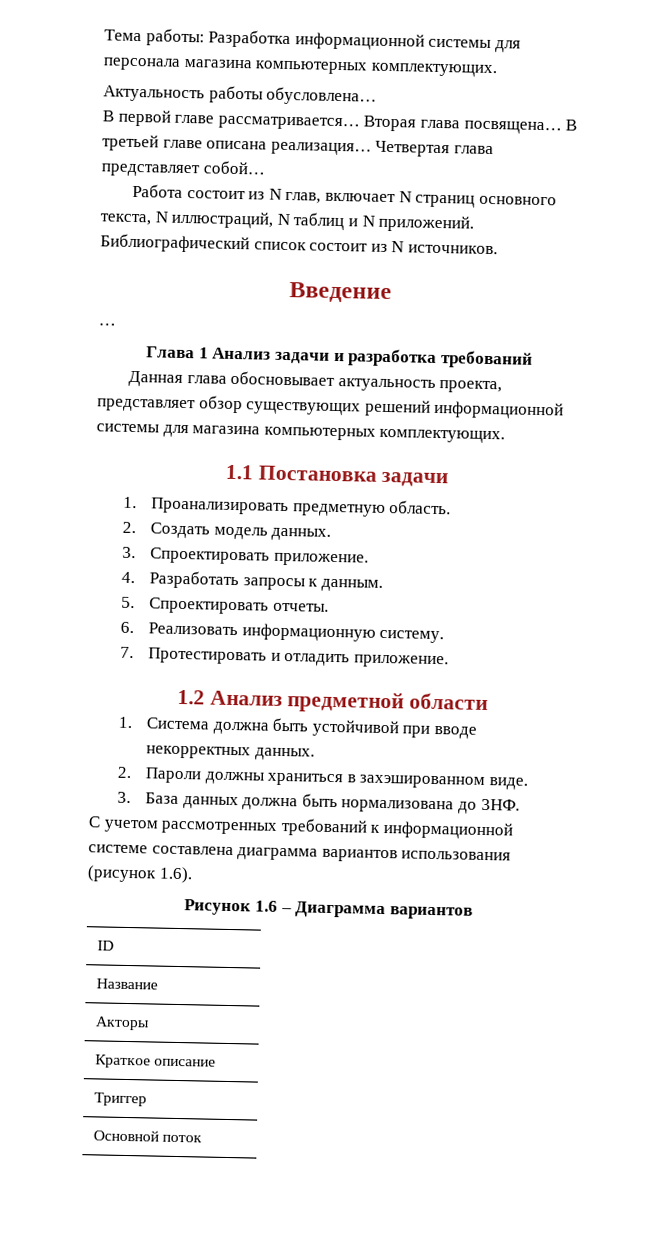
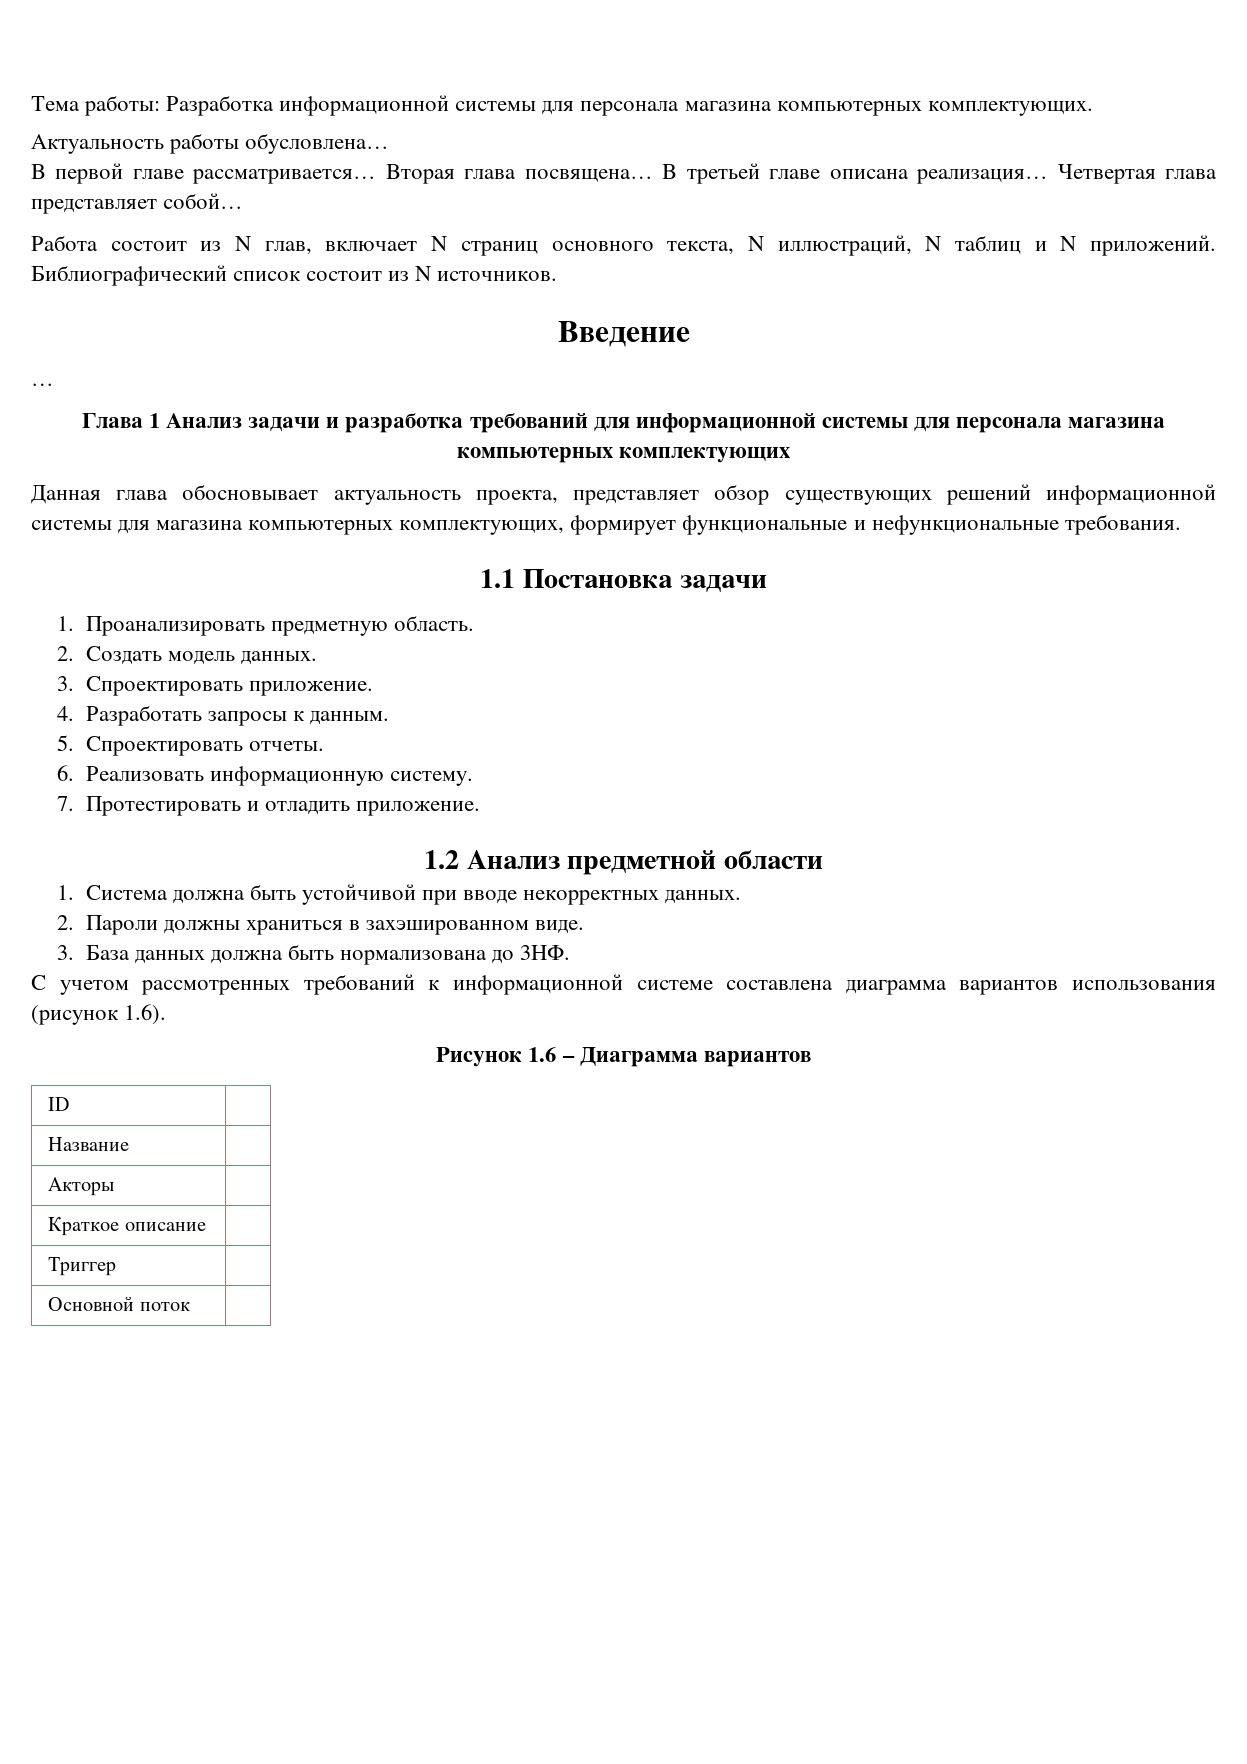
- Глава 1 Анализ задачи и разработка требований
+ Глава 1 Анализ задачи и разработка требований для информационной системы для персонала магазина компьютерных комплектующих
- Данная глава обосновывает актуальность проекта, представляет обзор существующих решений информационной системы для магазина компьютерных комплектующих.
+ Данная глава обосновывает актуальность проекта, представляет обзор существующих решений информационной системы для магазина компьютерных комплектующих, формирует функциональные и нефункциональные требования.

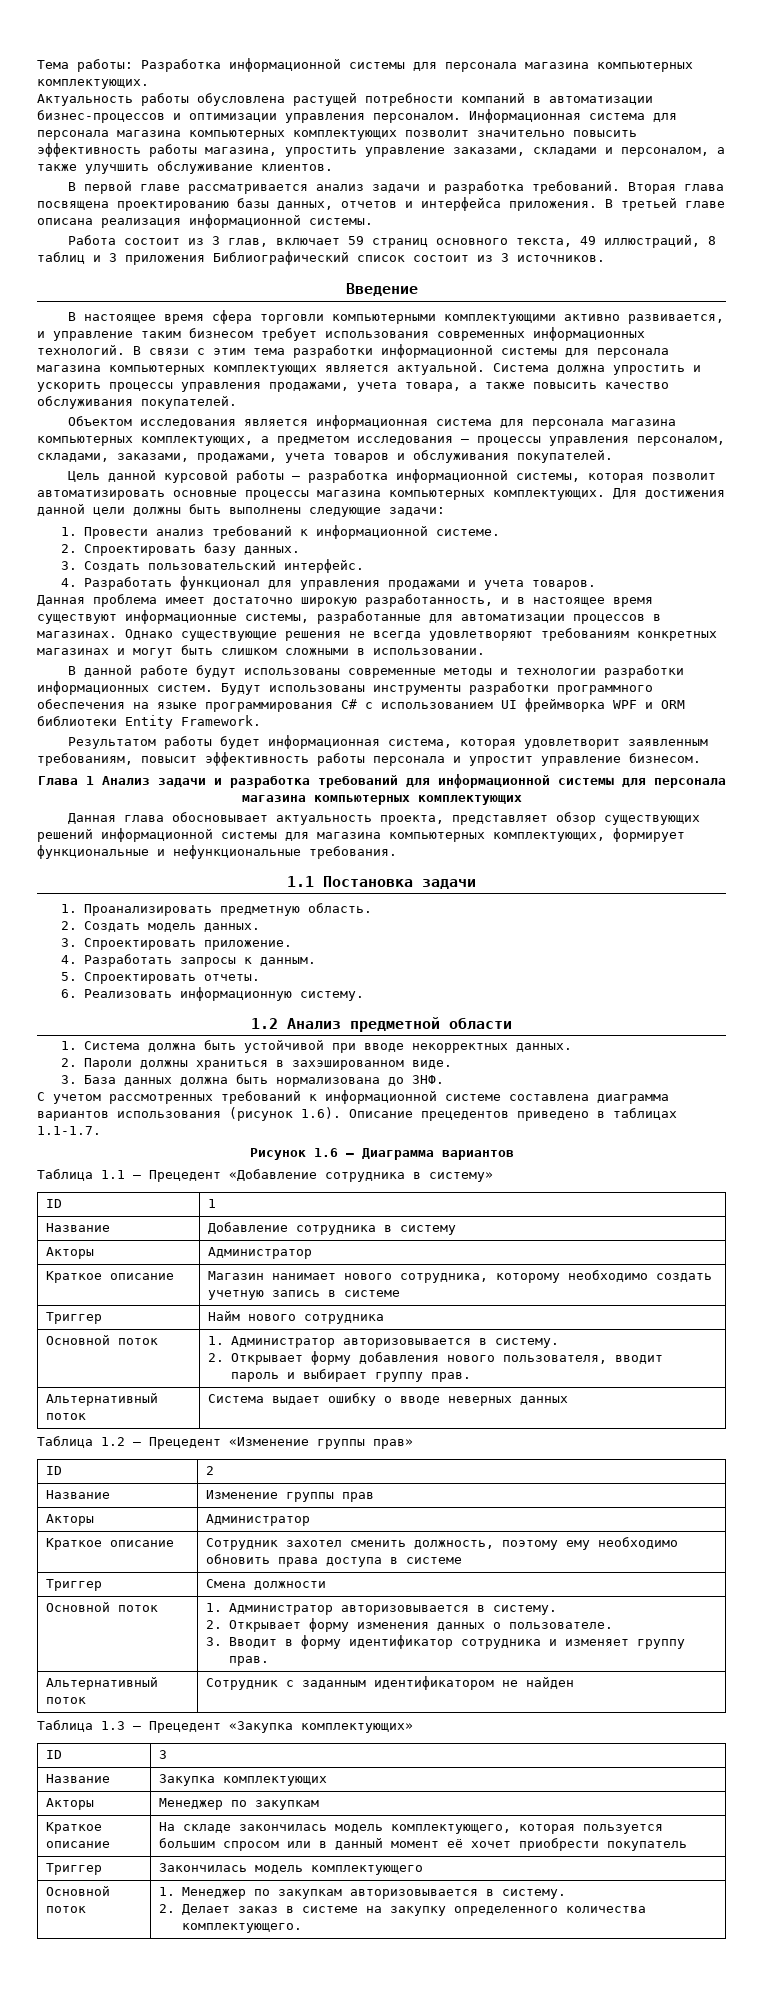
- Актуальность работы обусловлена…
- В первой главе рассматривается… Вторая глава посвящена… В третьей главе описана реализация… Четвертая глава представляет собой…
+ Актуальность работы обусловлена растущей потребности компаний в автоматизации бизнес-процессов и оптимизации управления персоналом. Информационная система для персонала магазина компьютерных комплектующих позволит значительно повысить эффективность работы магазина, упростить управление заказами, складами и персоналом, а также улучшить обслуживание клиентов.
+ В первой главе рассматривается анализ задачи и разработка требований. Вторая глава посвящена проектированию базы данных, отчетов и интерфейса приложения. В третьей главе описана реализация информационной системы.
- Работа состоит из N глав, включает N страниц основного текста, N иллюстраций, N таблиц и N приложений. Библиографический список состоит из N источников.
+ Работа состоит из 3 глав, включает 59 страниц основного текста, 49 иллюстраций, 8 таблиц и 3 приложения Библиографический список состоит из 3 источников.
- …
+ В настоящее время сфера торговли компьютерными комплектующими активно развивается, и управление таким бизнесом требует использования современных информационных технологий. В связи с этим тема разработки информационной системы для персонала магазина компьютерных комплектующих является актуальной. Система должна упростить и ускорить процессы управления продажами, учета товара, а также повысить качество обслуживания покупателей.
+ Объектом исследования является информационная система для персонала магазина компьютерных комплектующих, а предметом исследования – процессы управления персоналом, складами, заказами, продажами, учета товаров и обслуживания покупателей.
+ Цель данной курсовой работы – разработка информационной системы, которая позволит автоматизировать основные процессы магазина компьютерных комплектующих. Для достижения данной цели должны быть выполнены следующие задачи:
+ 1. Провести анализ требований к информационной системе.
+ 2. Спроектировать базу данных.
+ 3. Создать пользовательский интерфейс.
+ 4. Разработать функционал для управления продажами и учета товаров.
+ Данная проблема имеет достаточно широкую разработанность, и в настоящее время существуют информационные системы, разработанные для автоматизации процессов в магазинах. Однако существующие решения не всегда удовлетворяют требованиям конкретных магазинах и могут быть слишком сложными в использовании.
+ В данной работе будут использованы современные методы и технологии разработки информационных систем. Будут использованы инструменты разработки программного обеспечения на языке программирования C# с использованием UI фреймворка WPF и ORM библиотеки Entity Framework.
+ Результатом работы будет информационная система, которая удовлетворит заявленным требованиям, повысит эффективность работы персонала и упростит управление бизнесом.
- 7. Протестировать и отладить приложение.
- С учетом рассмотренных требований к информационной системе составлена диаграмма вариантов использования (рисунок 1.6).
+ С учетом рассмотренных требований к информационной системе составлена диаграмма вариантов использования (рисунок 1.6). Описание прецедентов приведено в таблицах 1.1-1.7.
- ID |
- Название |
- Акторы |
- Краткое описание |
- Триггер |
- Основной поток |
+ Таблица 1.1 – Прецедент «Добавление сотрудника в систему»
+ ID | 1
+ Название | Добавление сотрудника в систему
+ Акторы | Администратор
+ Краткое описание | Магазин нанимает нового сотрудника, которому необходимо создать учетную запись в системе
+ Триггер | Найм нового сотрудника
+ Основной поток | 1. Администратор авторизовывается в систему.
+ 2. Открывает форму добавления нового пользователя, вводит пароль и выбирает группу прав.
+ Альтернативный поток | Система выдает ошибку о вводе неверных данных
+ Таблица 1.2 – Прецедент «Изменение группы прав»
+ ID | 2
+ Название | Изменение группы прав
+ Акторы | Администратор
+ Краткое описание | Сотрудник захотел сменить должность, поэтому ему необходимо обновить права доступа в системе
+ Триггер | Смена должности
+ Основной поток | 1. Администратор авторизовывается в систему.
+ 2. Открывает форму изменения данных о пользователе.
+ 3. Вводит в форму идентификатор сотрудника и изменяет группу прав.
+ Альтернативный поток | Сотрудник с заданным идентификатором не найден
+ Таблица 1.3 – Прецедент «Закупка комплектующих»
+ ID | 3
+ Название | Закупка комплектующих
+ Акторы | Менеджер по закупкам
+ Краткое описание | На складе закончилась модель комплектующего, которая пользуется большим спросом или в данный момент её хочет приобрести покупатель
+ Триггер | Закончилась модель комплектующего
+ Основной поток | 1. Менеджер по закупкам авторизовывается в систему.
+ 2. Делает заказ в системе на закупку определенного количества комплектующего.

